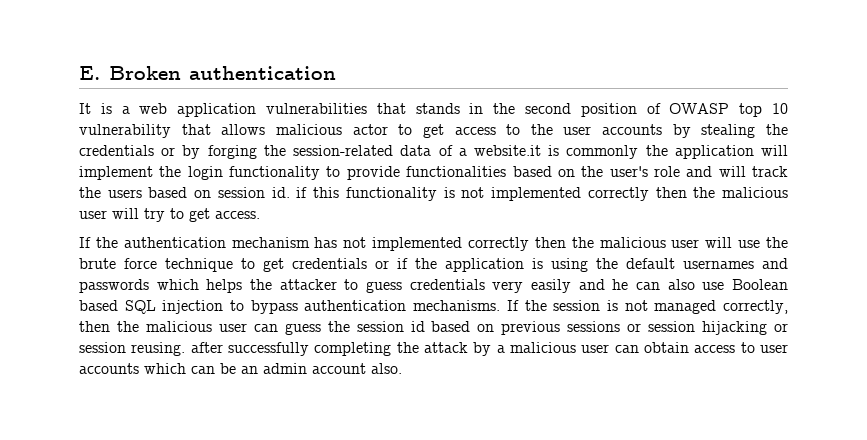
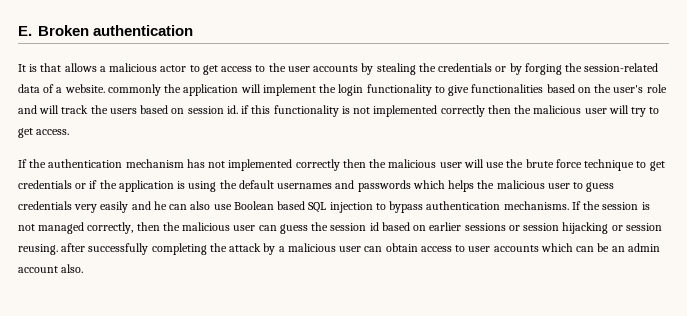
- It is a web application vulnerabilities that stands in the second position of OWASP top 10 vulnerability that allows malicious actor to get access to the user accounts by stealing the credentials or by forging the session-related data of a website.it is commonly the application will implement the login functionality to provide functionalities based on the user's role and will track the users based on session id. if this functionality is not implemented correctly then the malicious user will try to get access.
+ It is that allows a malicious actor to get access to the user accounts by stealing the credentials or by forging the session-related data of a website. commonly the application will implement the login functionality to give functionalities based on the user's role and will track the users based on session id. if this functionality is not implemented correctly then the malicious user will try to get access.
- If the authentication mechanism has not implemented correctly then the malicious user will use the brute force technique to get credentials or if the application is using the default usernames and passwords which helps the attacker to guess credentials very easily and he can also use Boolean based SQL injection to bypass authentication mechanisms.
+ If the authentication mechanism has not implemented correctly then the malicious user will use the brute force technique to get credentials or if the application is using the default usernames and passwords which helps the malicious user to guess credentials very easily and he can also use Boolean based SQL injection to bypass authentication mechanisms.
- If the session is not managed correctly, then the malicious user can guess the session id based on previous sessions or session hijacking or session reusing. after successfully completing the attack by a malicious user can obtain access to user accounts which can be an admin account also.
+ If the session is not managed correctly, then the malicious user can guess the session id based on earlier sessions or session hijacking or session reusing. after successfully completing the attack by a malicious user can obtain access to user accounts which can be an admin account also.

